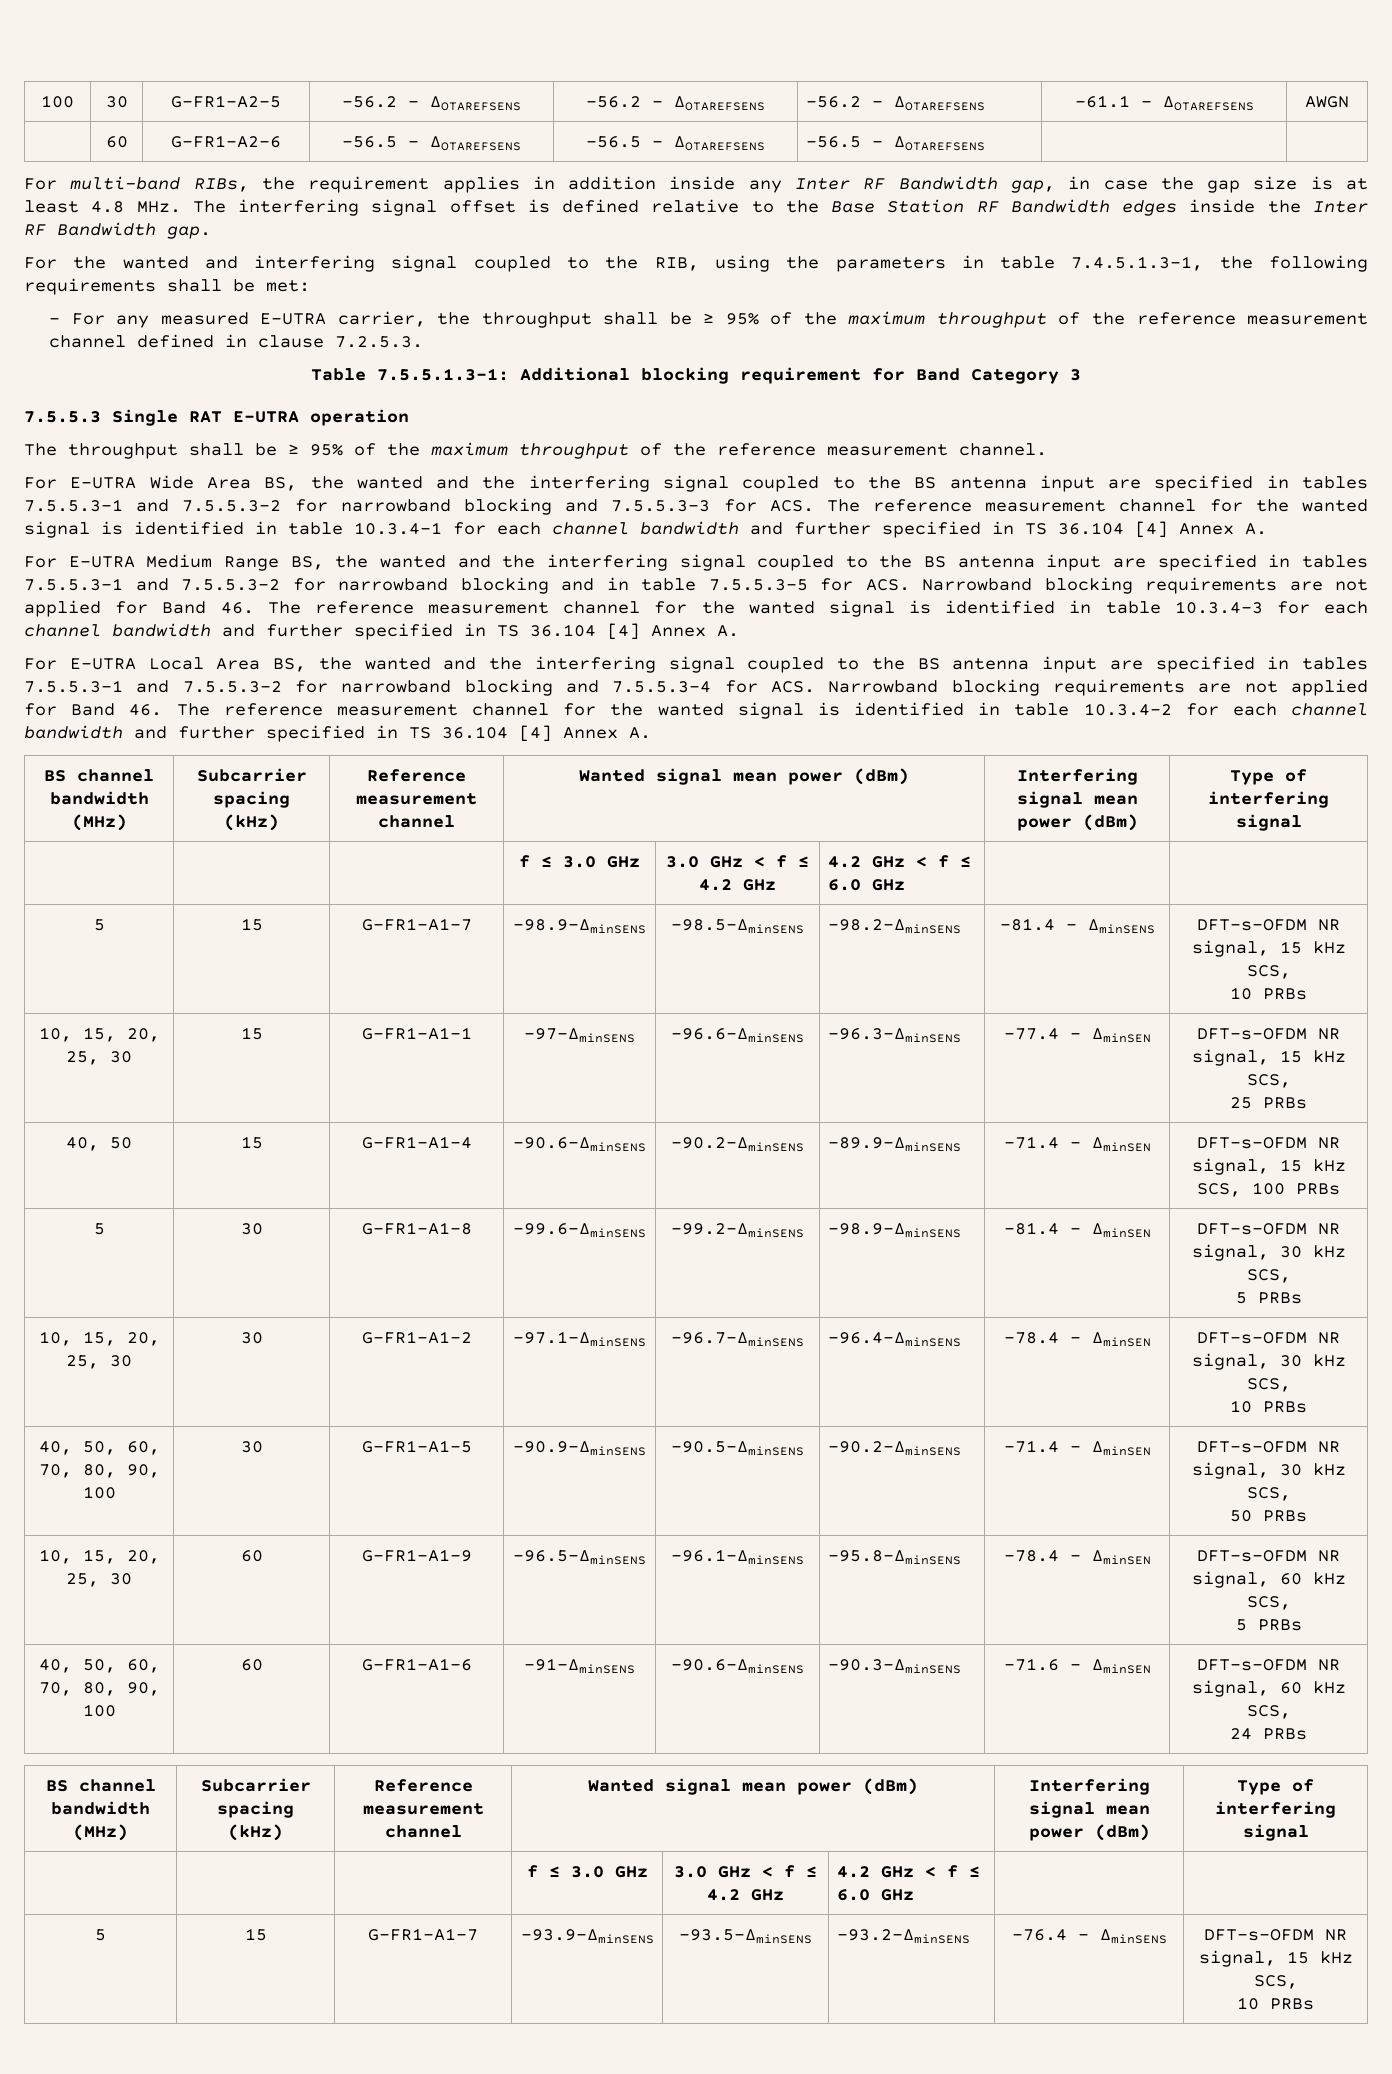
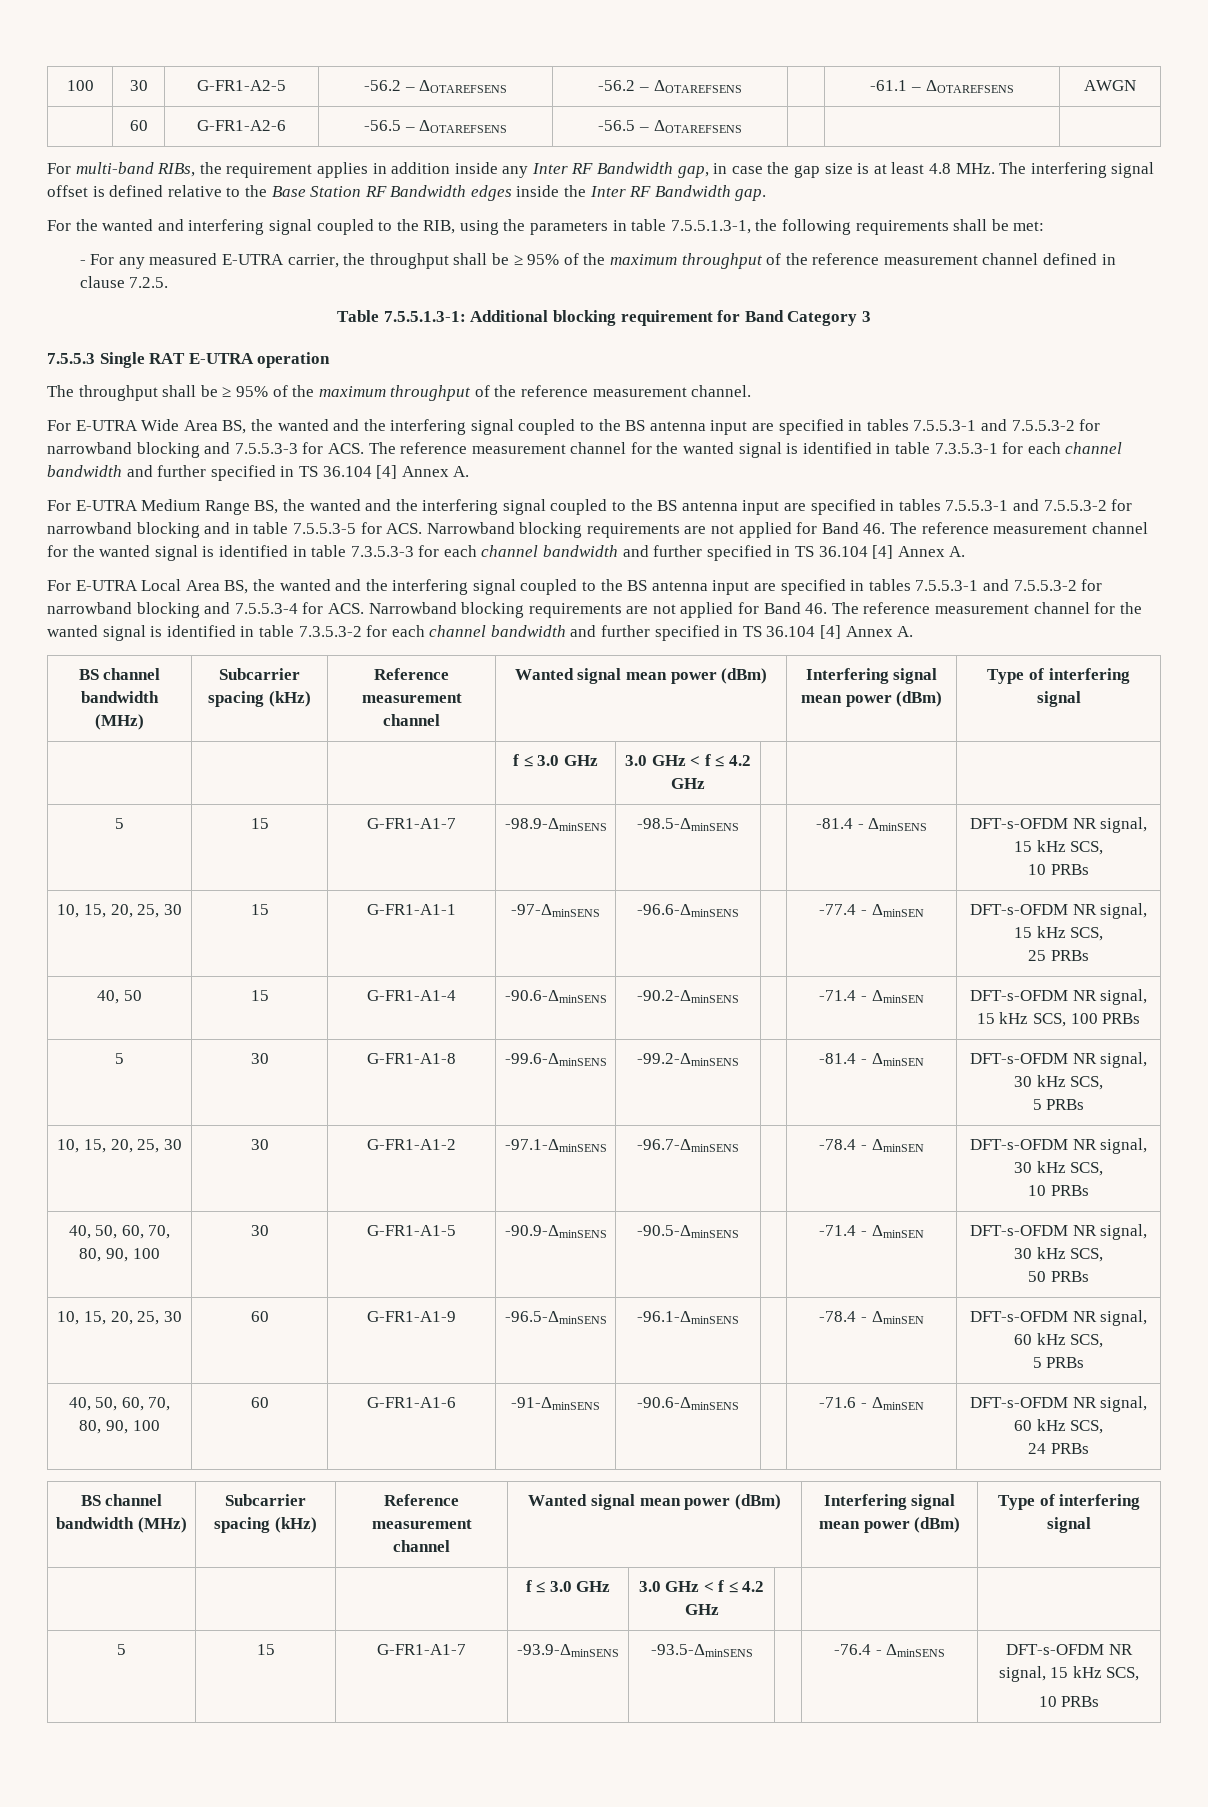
- 100 | 30 | G-FR1-A2-5 | -56.2 – ΔOTAREFSENS | -56.2 – ΔOTAREFSENS | -56.2 – ΔOTAREFSENS | -61.1 – ΔOTAREFSENS | AWGN
+ 100 | 30 | G-FR1-A2-5 | -56.2 – ΔOTAREFSENS | -56.2 – ΔOTAREFSENS | | -61.1 – ΔOTAREFSENS | AWGN
- | 60 | G-FR1-A2-6 | -56.5 – ΔOTAREFSENS | -56.5 – ΔOTAREFSENS | -56.5 – ΔOTAREFSENS | |
+ | 60 | G-FR1-A2-6 | -56.5 – ΔOTAREFSENS | -56.5 – ΔOTAREFSENS | | |
- For the wanted and interfering signal coupled to the RIB, using the parameters in table 7.4.5.1.3-1, the following requirements shall be met:
+ For the wanted and interfering signal coupled to the RIB, using the parameters in table 7.5.5.1.3-1, the following requirements shall be met:
- - For any measured E-UTRA carrier, the throughput shall be ≥ 95% of the maximum throughput of the reference measurement channel defined in clause 7.2.5.3.
+ - For any measured E-UTRA carrier, the throughput shall be ≥ 95% of the maximum throughput of the reference measurement channel defined in clause 7.2.5.
- For E-UTRA Wide Area BS, the wanted and the interfering signal coupled to the BS antenna input are specified in tables 7.5.5.3-1 and 7.5.5.3-2 for narrowband blocking and 7.5.5.3-3 for ACS. The reference measurement channel for the wanted signal is identified in table 10.3.4-1 for each channel bandwidth and further specified in TS 36.104 [4] Annex A.
+ For E-UTRA Wide Area BS, the wanted and the interfering signal coupled to the BS antenna input are specified in tables 7.5.5.3-1 and 7.5.5.3-2 for narrowband blocking and 7.5.5.3-3 for ACS. The reference measurement channel for the wanted signal is identified in table 7.3.5.3-1 for each channel bandwidth and further specified in TS 36.104 [4] Annex A.
- For E-UTRA Medium Range BS, the wanted and the interfering signal coupled to the BS antenna input are specified in tables 7.5.5.3-1 and 7.5.5.3-2 for narrowband blocking and in table 7.5.5.3-5 for ACS. Narrowband blocking requirements are not applied for Band 46. The reference measurement channel for the wanted signal is identified in table 10.3.4-3 for each channel bandwidth and further specified in TS 36.104 [4] Annex A.
+ For E-UTRA Medium Range BS, the wanted and the interfering signal coupled to the BS antenna input are specified in tables 7.5.5.3-1 and 7.5.5.3-2 for narrowband blocking and in table 7.5.5.3-5 for ACS. Narrowband blocking requirements are not applied for Band 46. The reference measurement channel for the wanted signal is identified in table 7.3.5.3-3 for each channel bandwidth and further specified in TS 36.104 [4] Annex A.
- For E-UTRA Local Area BS, the wanted and the interfering signal coupled to the BS antenna input are specified in tables 7.5.5.3-1 and 7.5.5.3-2 for narrowband blocking and 7.5.5.3-4 for ACS. Narrowband blocking requirements are not applied for Band 46. The reference measurement channel for the wanted signal is identified in table 10.3.4-2 for each channel bandwidth and further specified in TS 36.104 [4] Annex A.
+ For E-UTRA Local Area BS, the wanted and the interfering signal coupled to the BS antenna input are specified in tables 7.5.5.3-1 and 7.5.5.3-2 for narrowband blocking and 7.5.5.3-4 for ACS. Narrowband blocking requirements are not applied for Band 46. The reference measurement channel for the wanted signal is identified in table 7.3.5.3-2 for each channel bandwidth and further specified in TS 36.104 [4] Annex A.
  BS channel bandwidth (MHz) | Subcarrier spacing (kHz) | Reference measurement channel | Wanted signal mean power (dBm) | Interfering signal mean power (dBm) | Type of interfering signal
- | | | f ≤ 3.0 GHz | 3.0 GHz < f ≤ 4.2 GHz | 4.2 GHz < f ≤ 6.0 GHz | |
+ | | | f ≤ 3.0 GHz | 3.0 GHz < f ≤ 4.2 GHz | | |
- 5 | 15 | G-FR1-A1-7 | -98.9-ΔminSENS | -98.5-ΔminSENS | -98.2-ΔminSENS | -81.4 - ΔminSENS | DFT-s-OFDM NR signal, 15 kHz SCS,
+ 5 | 15 | G-FR1-A1-7 | -98.9-ΔminSENS | -98.5-ΔminSENS | | -81.4 - ΔminSENS | DFT-s-OFDM NR signal, 15 kHz SCS,
- 10, 15, 20, 25, 30 | 15 | G-FR1-A1-1 | -97-ΔminSENS | -96.6-ΔminSENS | -96.3-ΔminSENS | -77.4 - ΔminSEN | DFT-s-OFDM NR signal, 15 kHz SCS,
+ 10, 15, 20, 25, 30 | 15 | G-FR1-A1-1 | -97-ΔminSENS | -96.6-ΔminSENS | | -77.4 - ΔminSEN | DFT-s-OFDM NR signal, 15 kHz SCS,
- 40, 50 | 15 | G-FR1-A1-4 | -90.6-ΔminSENS | -90.2-ΔminSENS | -89.9-ΔminSENS | -71.4 - ΔminSEN | DFT-s-OFDM NR signal, 15 kHz SCS, 100 PRBs
+ 40, 50 | 15 | G-FR1-A1-4 | -90.6-ΔminSENS | -90.2-ΔminSENS | | -71.4 - ΔminSEN | DFT-s-OFDM NR signal, 15 kHz SCS, 100 PRBs
- 5 | 30 | G-FR1-A1-8 | -99.6-ΔminSENS | -99.2-ΔminSENS | -98.9-ΔminSENS | -81.4 - ΔminSEN | DFT-s-OFDM NR signal, 30 kHz SCS,
+ 5 | 30 | G-FR1-A1-8 | -99.6-ΔminSENS | -99.2-ΔminSENS | | -81.4 - ΔminSEN | DFT-s-OFDM NR signal, 30 kHz SCS,
- 10, 15, 20, 25, 30 | 30 | G-FR1-A1-2 | -97.1-ΔminSENS | -96.7-ΔminSENS | -96.4-ΔminSENS | -78.4 - ΔminSEN | DFT-s-OFDM NR signal, 30 kHz SCS,
+ 10, 15, 20, 25, 30 | 30 | G-FR1-A1-2 | -97.1-ΔminSENS | -96.7-ΔminSENS | | -78.4 - ΔminSEN | DFT-s-OFDM NR signal, 30 kHz SCS,
- 40, 50, 60, 70, 80, 90, 100 | 30 | G-FR1-A1-5 | -90.9-ΔminSENS | -90.5-ΔminSENS | -90.2-ΔminSENS | -71.4 - ΔminSEN | DFT-s-OFDM NR signal, 30 kHz SCS,
+ 40, 50, 60, 70, 80, 90, 100 | 30 | G-FR1-A1-5 | -90.9-ΔminSENS | -90.5-ΔminSENS | | -71.4 - ΔminSEN | DFT-s-OFDM NR signal, 30 kHz SCS,
- 10, 15, 20, 25, 30 | 60 | G-FR1-A1-9 | -96.5-ΔminSENS | -96.1-ΔminSENS | -95.8-ΔminSENS | -78.4 - ΔminSEN | DFT-s-OFDM NR signal, 60 kHz SCS,
+ 10, 15, 20, 25, 30 | 60 | G-FR1-A1-9 | -96.5-ΔminSENS | -96.1-ΔminSENS | | -78.4 - ΔminSEN | DFT-s-OFDM NR signal, 60 kHz SCS,
- 40, 50, 60, 70, 80, 90, 100 | 60 | G-FR1-A1-6 | -91-ΔminSENS | -90.6-ΔminSENS | -90.3-ΔminSENS | -71.6 - ΔminSEN | DFT-s-OFDM NR signal, 60 kHz SCS,
+ 40, 50, 60, 70, 80, 90, 100 | 60 | G-FR1-A1-6 | -91-ΔminSENS | -90.6-ΔminSENS | | -71.6 - ΔminSEN | DFT-s-OFDM NR signal, 60 kHz SCS,
  24 PRBs
  BS channel bandwidth (MHz) | Subcarrier spacing (kHz) | Reference measurement channel | Wanted signal mean power (dBm) | Interfering signal mean power (dBm) | Type of interfering signal
- | | | f ≤ 3.0 GHz | 3.0 GHz < f ≤ 4.2 GHz | 4.2 GHz < f ≤ 6.0 GHz | |
+ | | | f ≤ 3.0 GHz | 3.0 GHz < f ≤ 4.2 GHz | | |
- 5 | 15 | G-FR1-A1-7 | -93.9-ΔminSENS | -93.5-ΔminSENS | -93.2-ΔminSENS | -76.4 - ΔminSENS | DFT-s-OFDM NR signal, 15 kHz SCS,
+ 5 | 15 | G-FR1-A1-7 | -93.9-ΔminSENS | -93.5-ΔminSENS | | -76.4 - ΔminSENS | DFT-s-OFDM NR signal, 15 kHz SCS,

